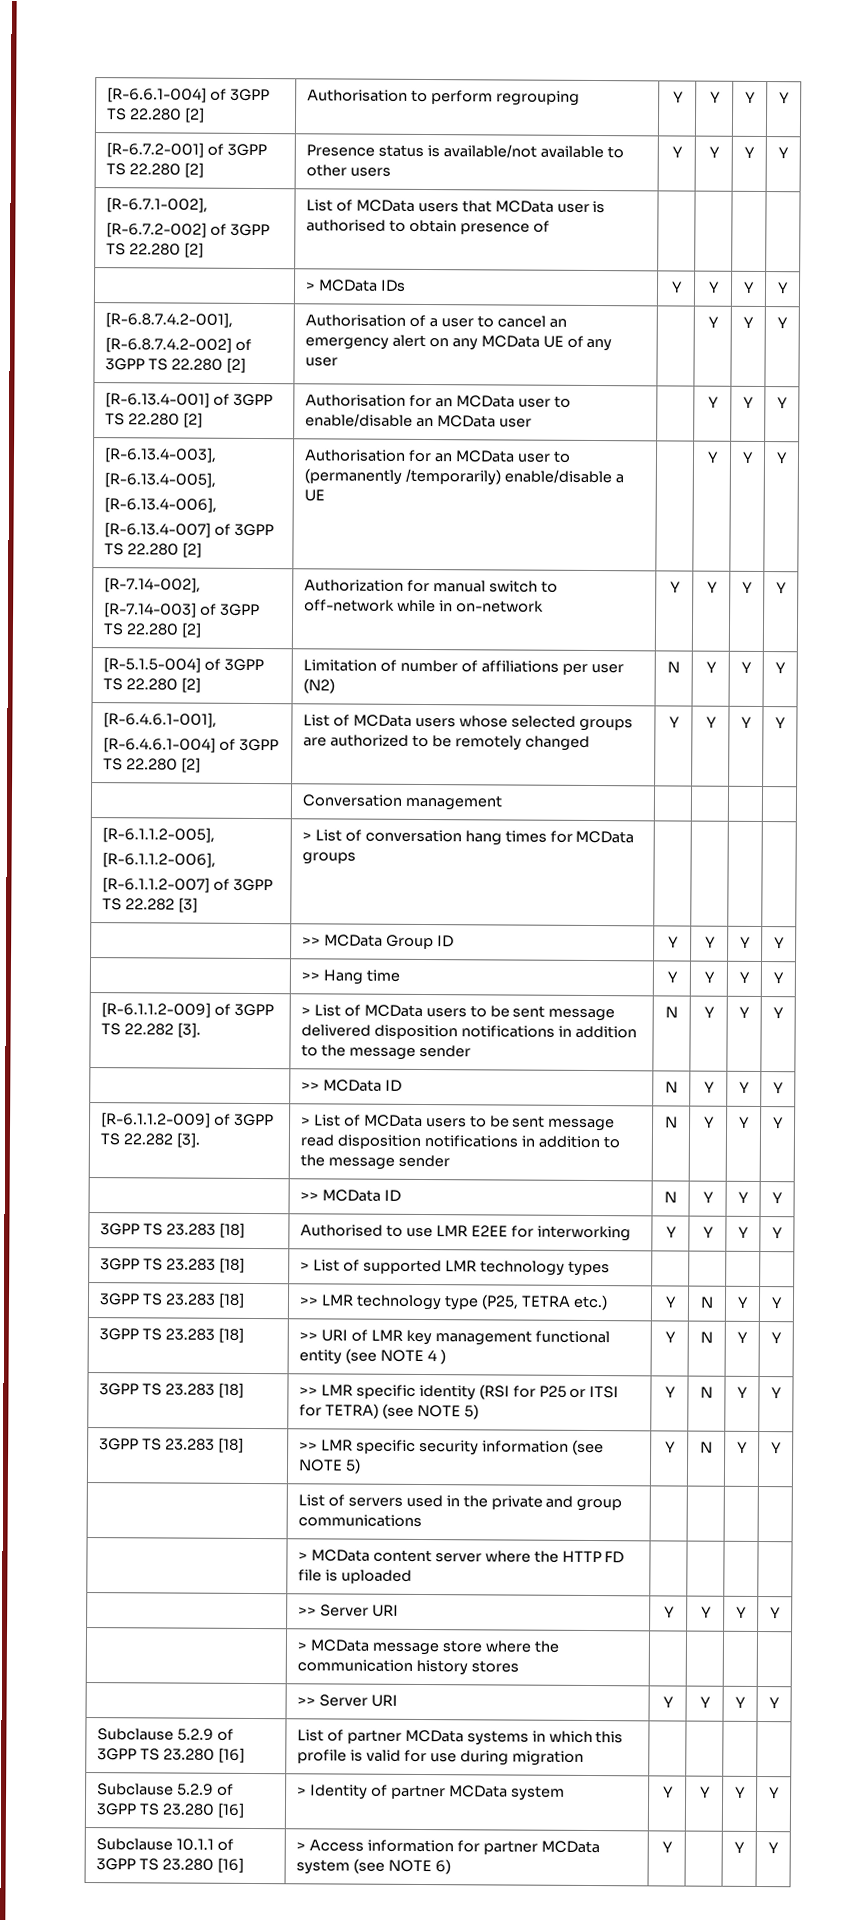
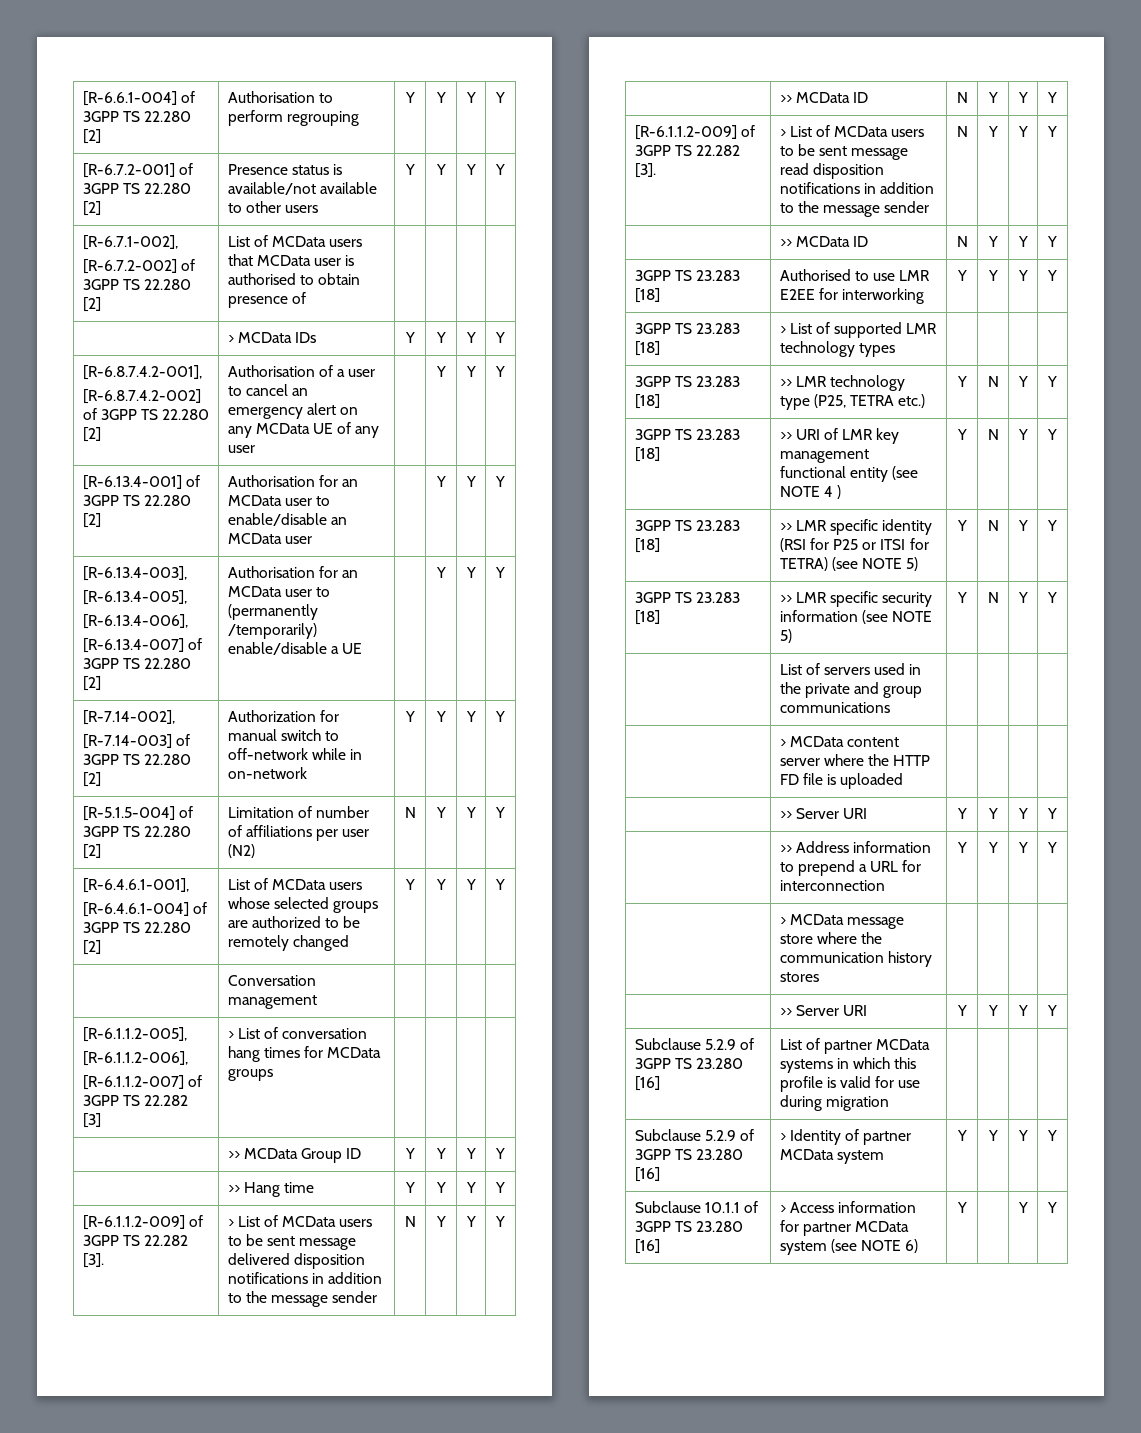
+ | >> Address information to prepend a URL for interconnection | Y | Y | Y | Y

